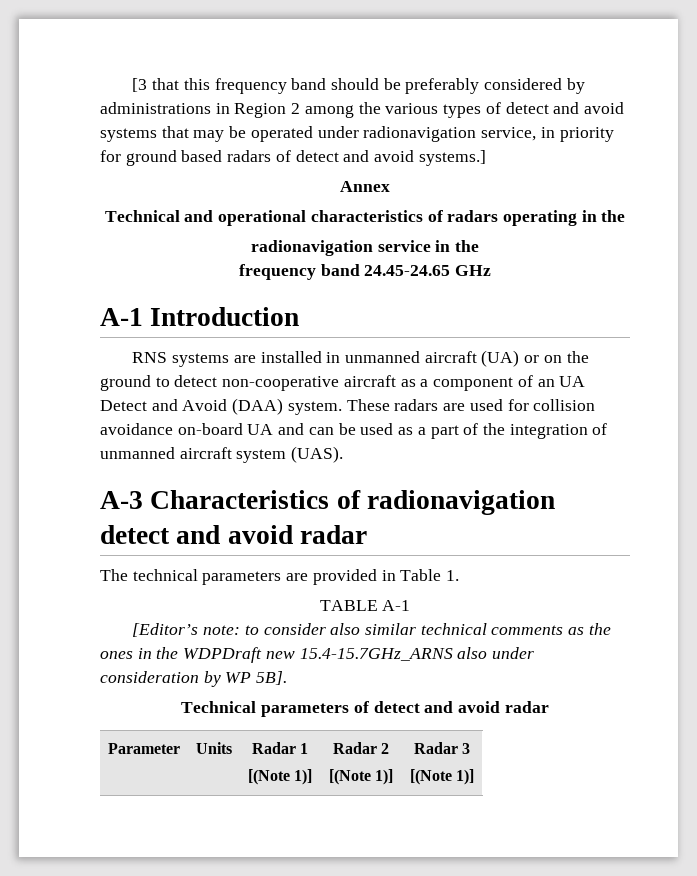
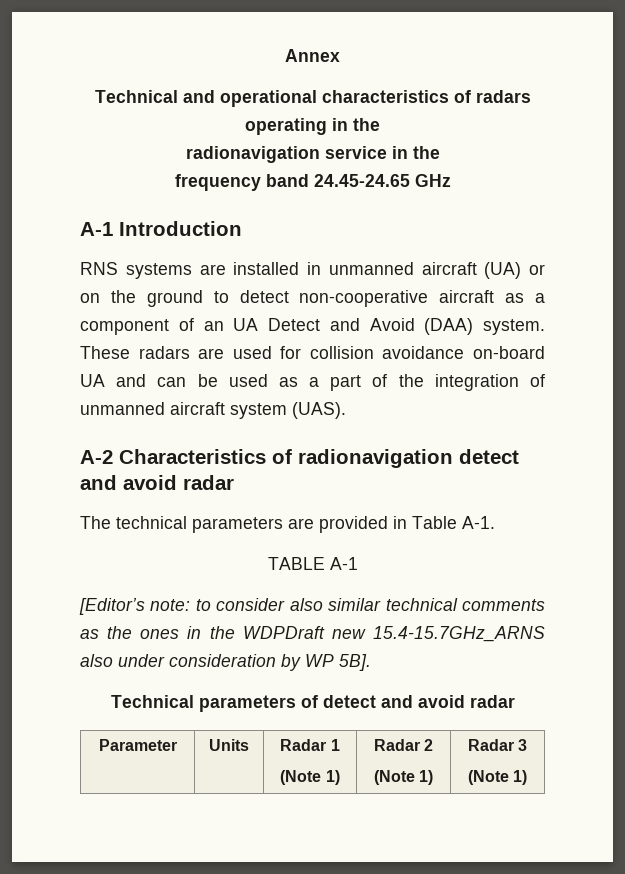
- [3 that this frequency band should be preferably considered by administrations in Region 2 among the various types of detect and avoid systems that may be operated under radionavigation service, in priority for ground based radars of detect and avoid systems.]
- A-3 Characteristics of radionavigation detect and avoid radar
+ A-2 Characteristics of radionavigation detect and avoid radar
- The technical parameters are provided in Table 1.
+ The technical parameters are provided in Table A-1.
  Parameter | Units | Radar 1
- [(Note 1)] | Radar 2
- [(Note 1)] | Radar 3
- [(Note 1)]
+ (Note 1) | Radar 2
+ (Note 1) | Radar 3
+ (Note 1)

